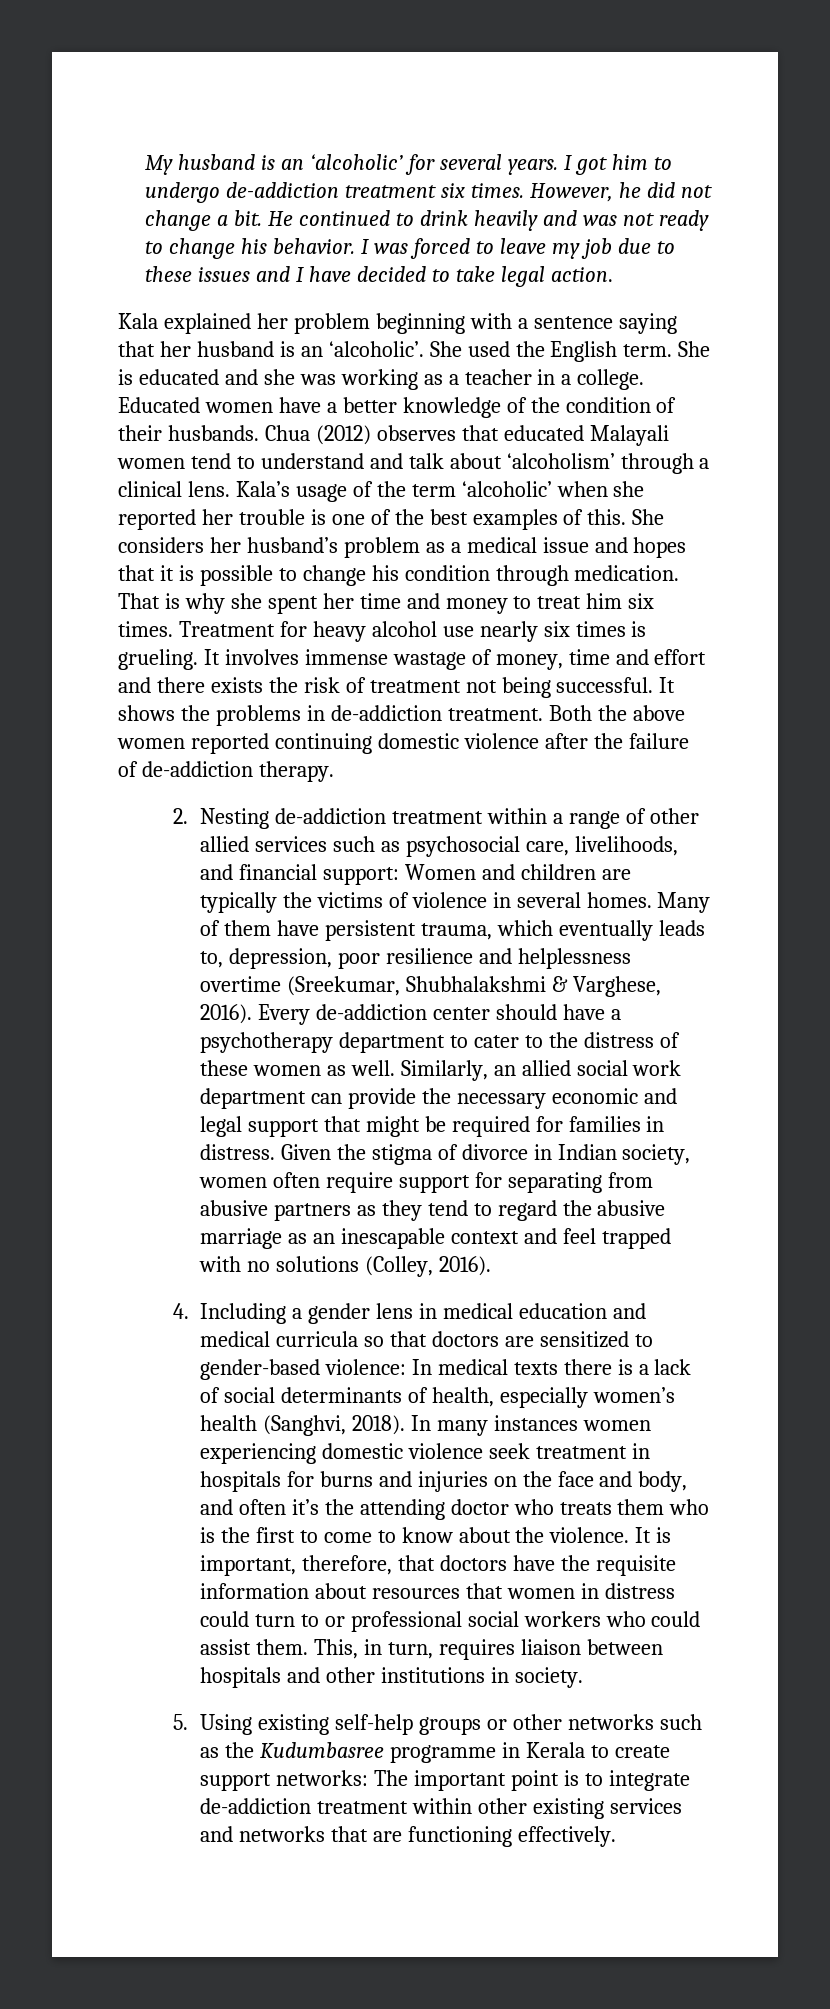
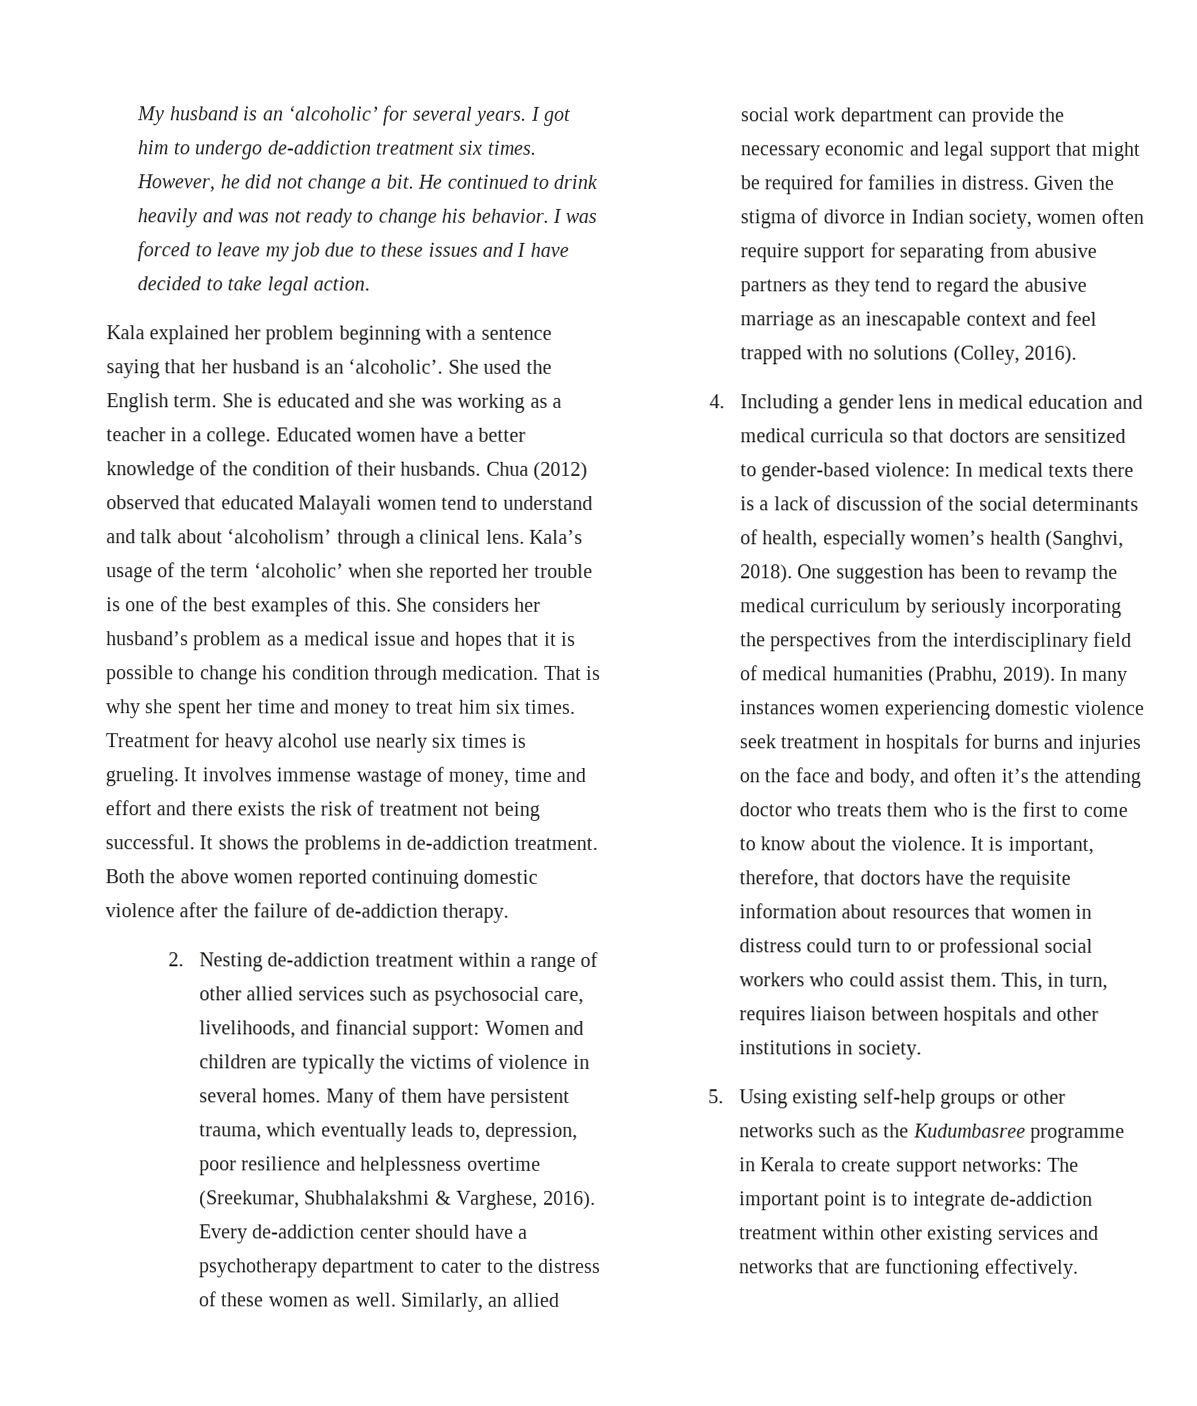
- Chua (2012) observes that educated Malayali women tend to understand and talk about ‘alcoholism’ through a clinical lens.
+ Chua (2012) observed that educated Malayali women tend to understand and talk about ‘alcoholism’ through a clinical lens.
- 4. Including a gender lens in medical education and medical curricula so that doctors are sensitized to gender-based violence: In medical texts there is a lack of social determinants of health, especially women’s health (Sanghvi, 2018).
+ 4. Including a gender lens in medical education and medical curricula so that doctors are sensitized to gender-based violence: In medical texts there is a lack of discussion of the social determinants of health, especially women’s health (Sanghvi, 2018).
+ One suggestion has been to revamp the medical curriculum by seriously incorporating the perspectives from the interdisciplinary field of medical humanities (Prabhu, 2019).

